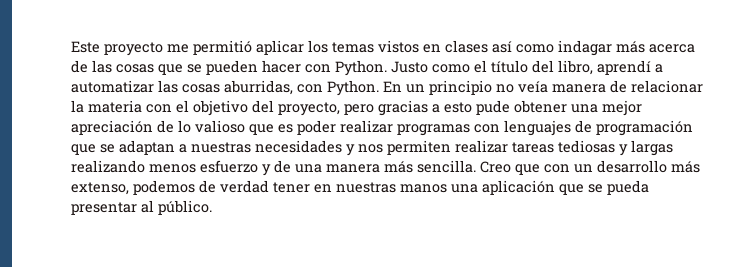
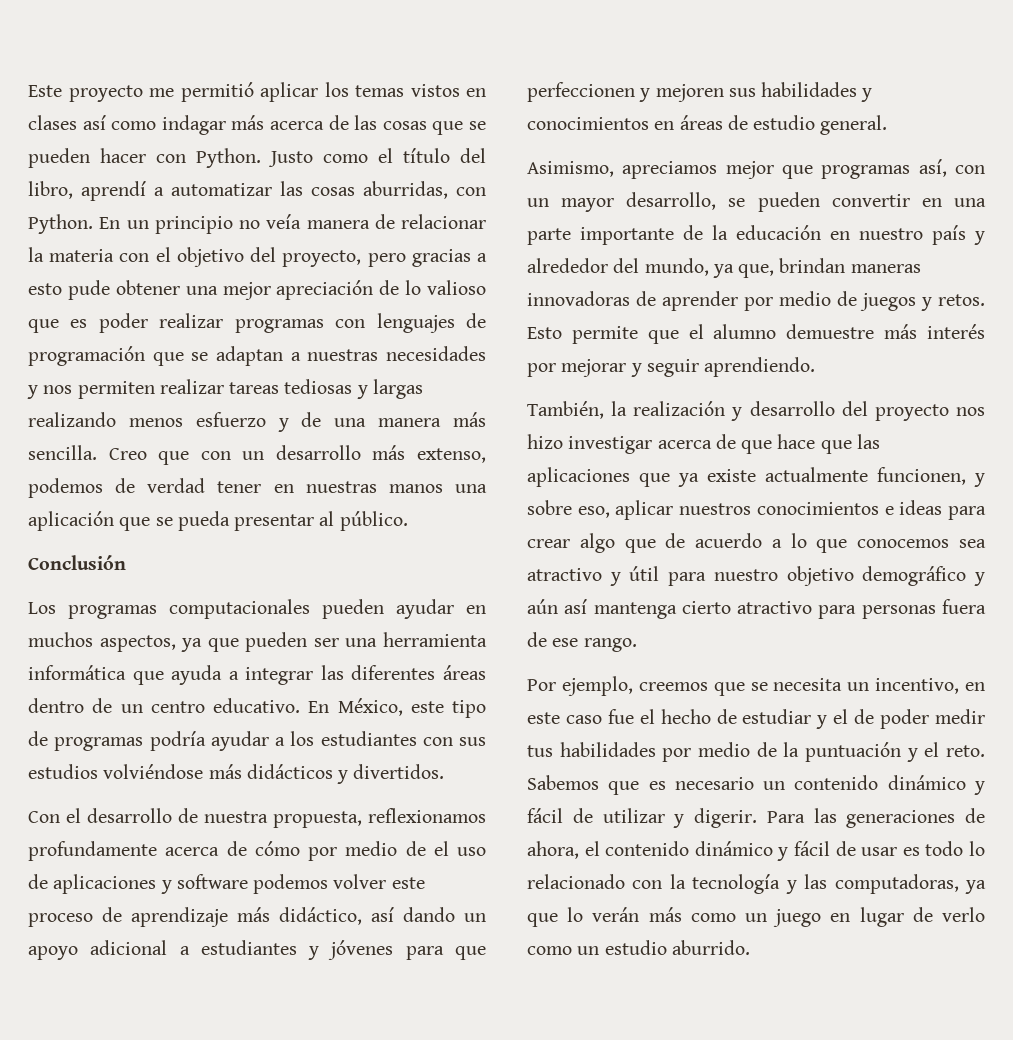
+ Conclusión
+ Los programas computacionales pueden ayudar en muchos aspectos, ya que pueden ser una herramienta informática que ayuda a integrar las diferentes áreas dentro de un centro educativo. En México, este tipo de programas podría ayudar a los estudiantes con sus estudios volviéndose más didácticos y divertidos.
+ Con el desarrollo de nuestra propuesta, reflexionamos profundamente acerca de cómo por medio de el uso de aplicaciones y software podemos volver este proceso de aprendizaje más didáctico, así dando un apoyo adicional a estudiantes y jóvenes para que perfeccionen y mejoren sus habilidades y conocimientos en áreas de estudio general.
+ Asimismo, apreciamos mejor que programas así, con un mayor desarrollo, se pueden convertir en una parte importante de la educación en nuestro país y alrededor del mundo, ya que, brindan maneras innovadoras de aprender por medio de juegos y retos. Esto permite que el alumno demuestre más interés por mejorar y seguir aprendiendo.
+ También, la realización y desarrollo del proyecto nos hizo investigar acerca de que hace que las aplicaciones que ya existe actualmente funcionen, y sobre eso, aplicar nuestros conocimientos e ideas para crear algo que de acuerdo a lo que conocemos sea atractivo y útil para nuestro objetivo demográfico y aún así mantenga cierto atractivo para personas fuera de ese rango.
+ Por ejemplo, creemos que se necesita un incentivo, en este caso fue el hecho de estudiar y el de poder medir tus habilidades por medio de la puntuación y el reto. Sabemos que es necesario un contenido dinámico y fácil de utilizar y digerir. Para las generaciones de ahora, el contenido dinámico y fácil de usar es todo lo relacionado con la tecnología y las computadoras, ya que lo verán más como un juego en lugar de verlo como un estudio aburrido.

